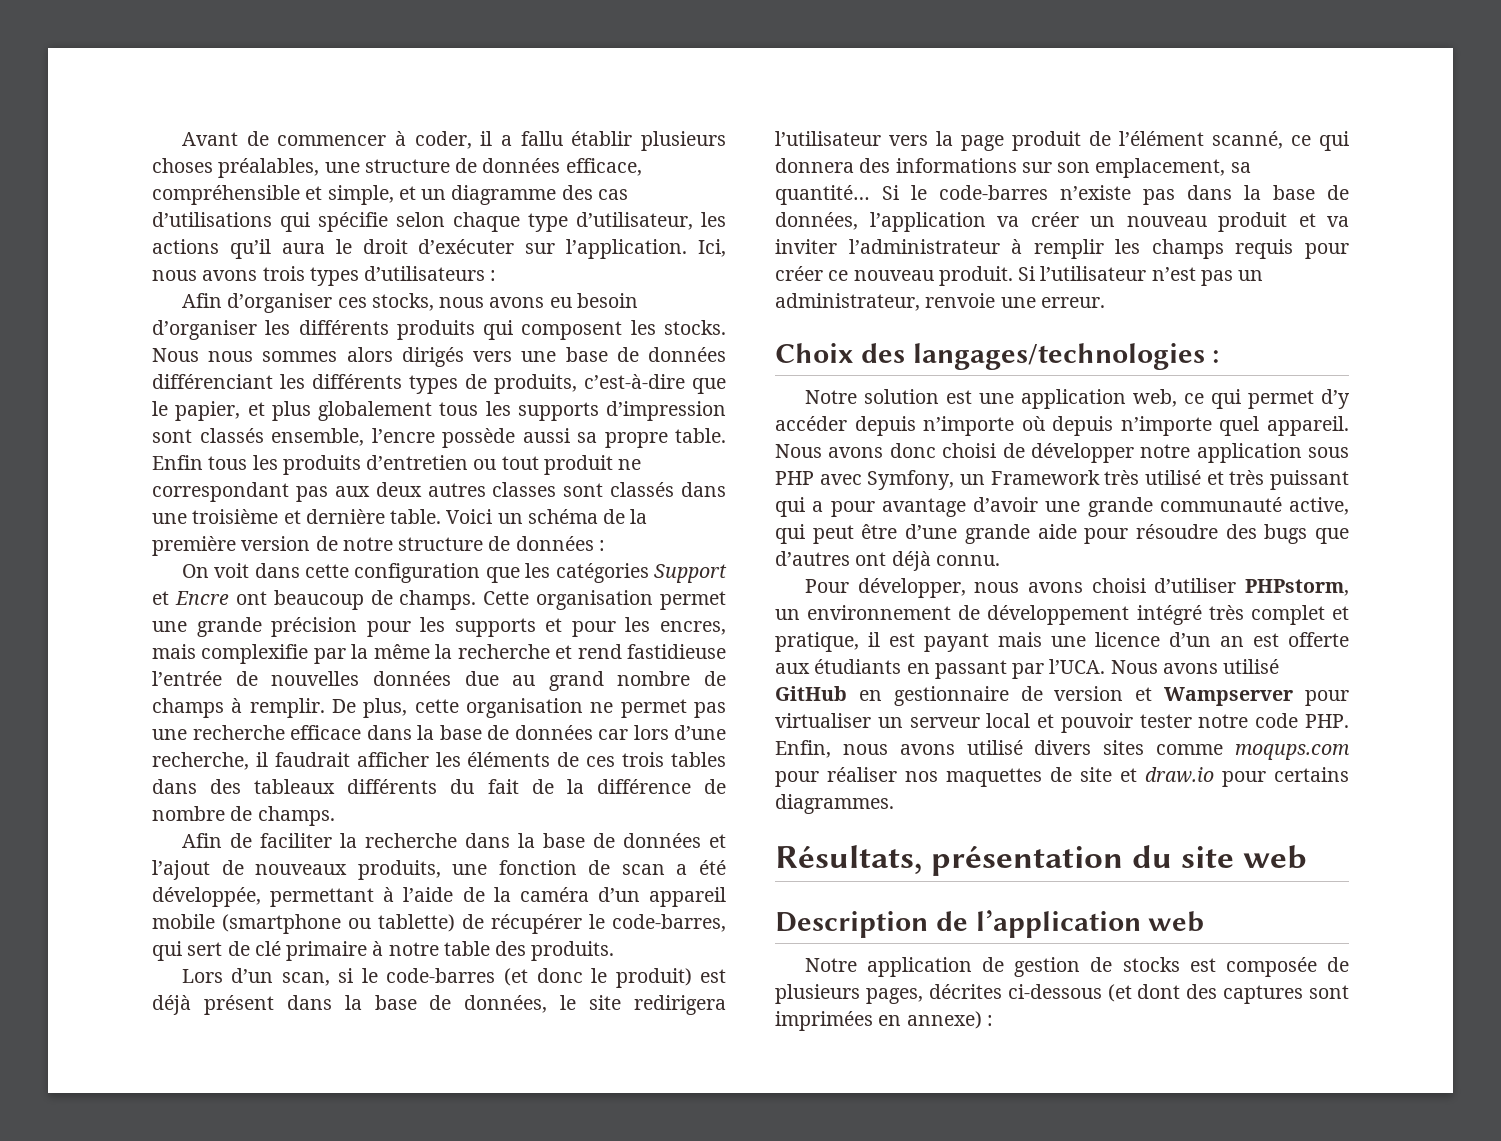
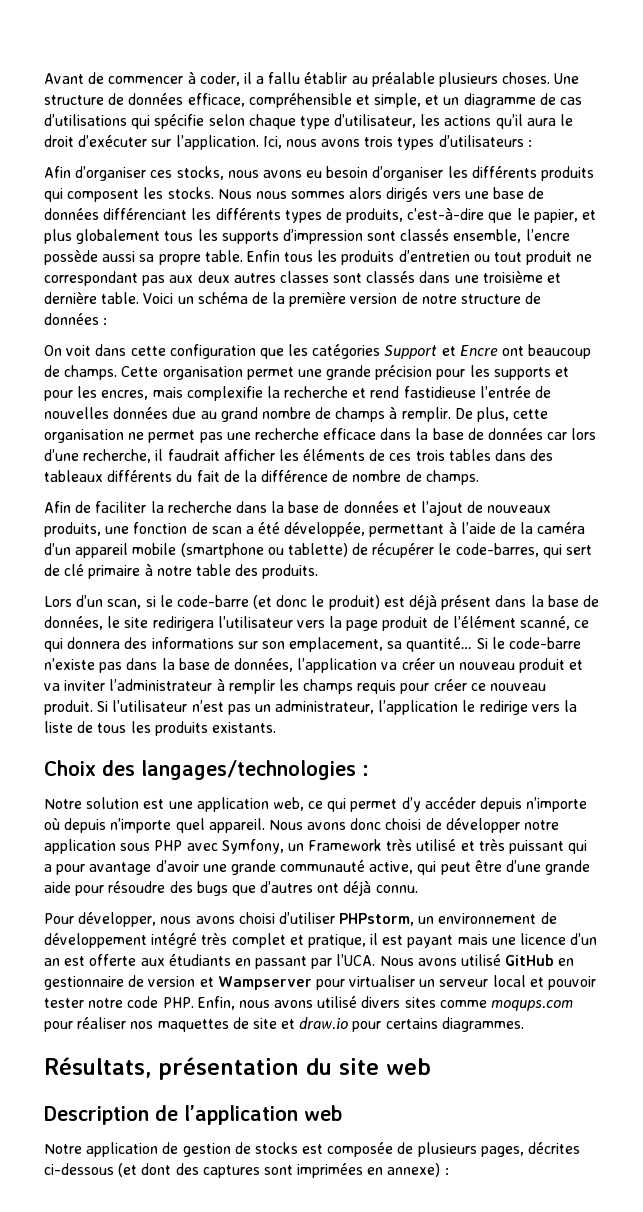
- Avant de commencer à coder, il a fallu établir plusieurs choses préalables, une structure de données efficace, compréhensible et simple, et un diagramme des cas d’utilisations qui spécifie selon chaque type d’utilisateur, les actions qu’il aura le droit d’exécuter sur l’application.
+ Avant de commencer à coder, il a fallu établir au préalable plusieurs choses. Une structure de données efficace, compréhensible et simple, et un diagramme de cas d’utilisations qui spécifie selon chaque type d’utilisateur, les actions qu’il aura le droit d’exécuter sur l’application.
- Cette organisation permet une grande précision pour les supports et pour les encres, mais complexifie par la même la recherche et rend fastidieuse l’entrée de nouvelles données due au grand nombre de champs à remplir.
+ Cette organisation permet une grande précision pour les supports et pour les encres, mais complexifie la recherche et rend fastidieuse l’entrée de nouvelles données due au grand nombre de champs à remplir.
- Lors d’un scan, si le code-barres (et donc le produit) est déjà présent dans la base de données, le site redirigera l’utilisateur vers la page produit de l’élément scanné, ce qui donnera des informations sur son emplacement, sa quantité…
+ Lors d’un scan, si le code-barre (et donc le produit) est déjà présent dans la base de données, le site redirigera l’utilisateur vers la page produit de l’élément scanné, ce qui donnera des informations sur son emplacement, sa quantité…
- Si le code-barres n’existe pas dans la base de données, l’application va créer un nouveau produit et va inviter l’administrateur à remplir les champs requis pour créer ce nouveau produit.
+ Si le code-barre n’existe pas dans la base de données, l’application va créer un nouveau produit et va inviter l’administrateur à remplir les champs requis pour créer ce nouveau produit.
- Si l’utilisateur n’est pas un administrateur, renvoie une erreur.
+ Si l’utilisateur n’est pas un administrateur, l’application le redirige vers la liste de tous les produits existants.

